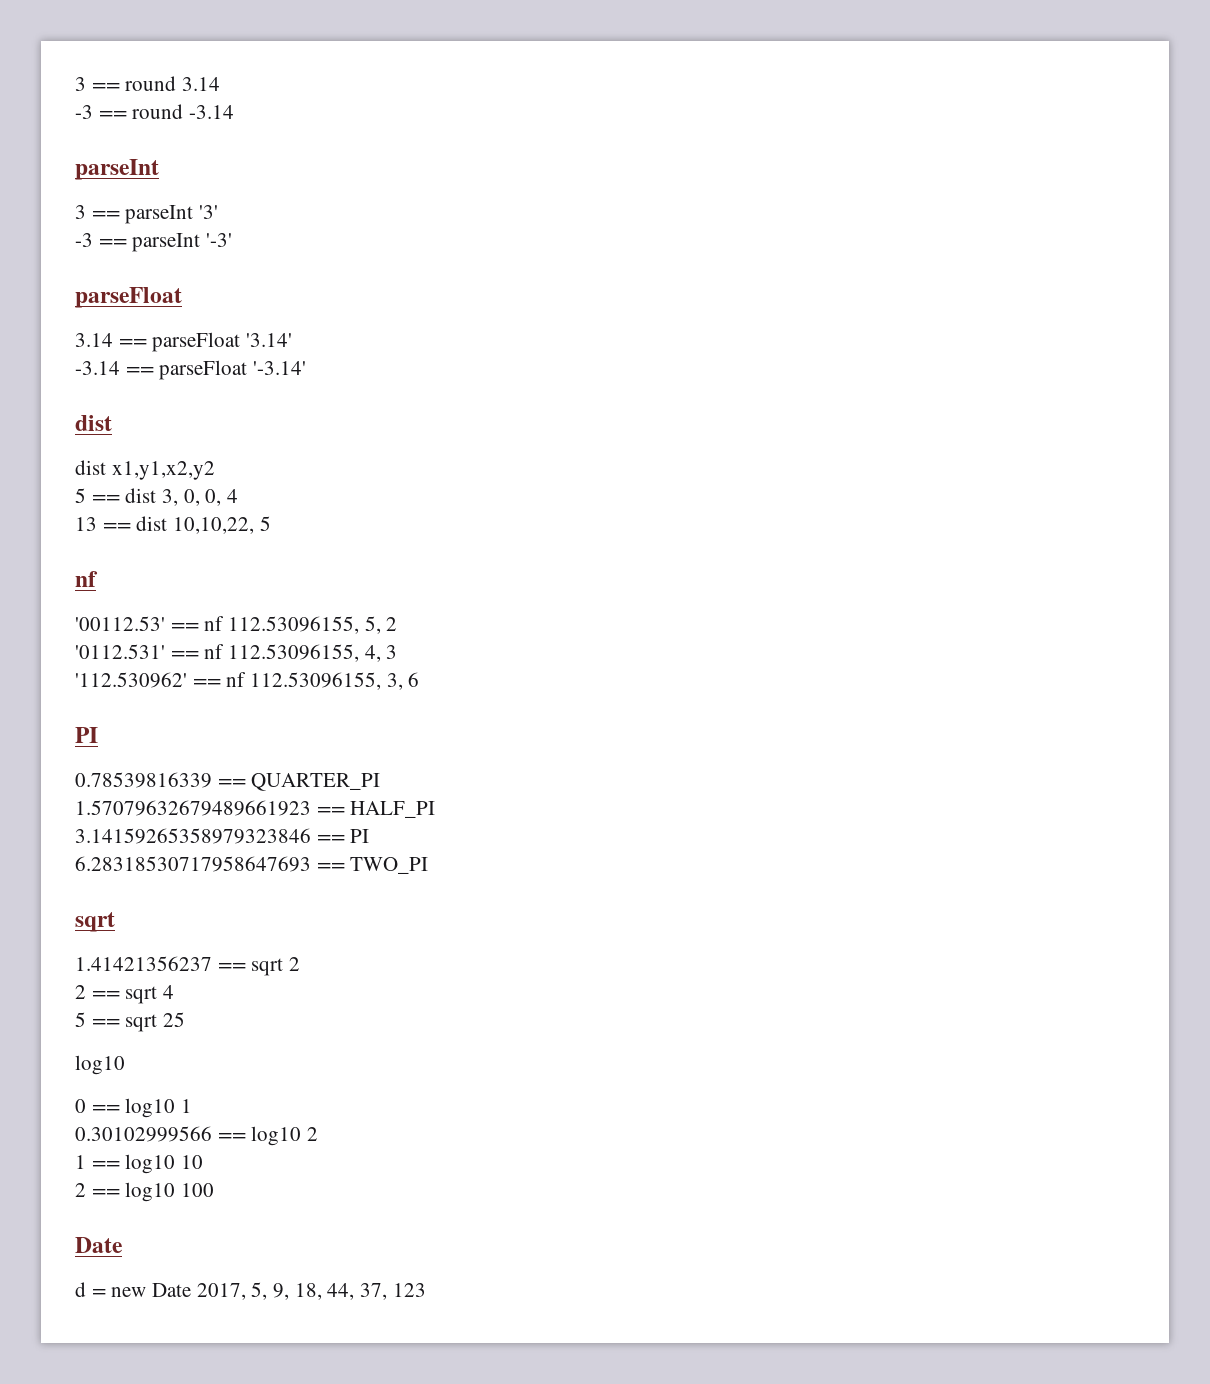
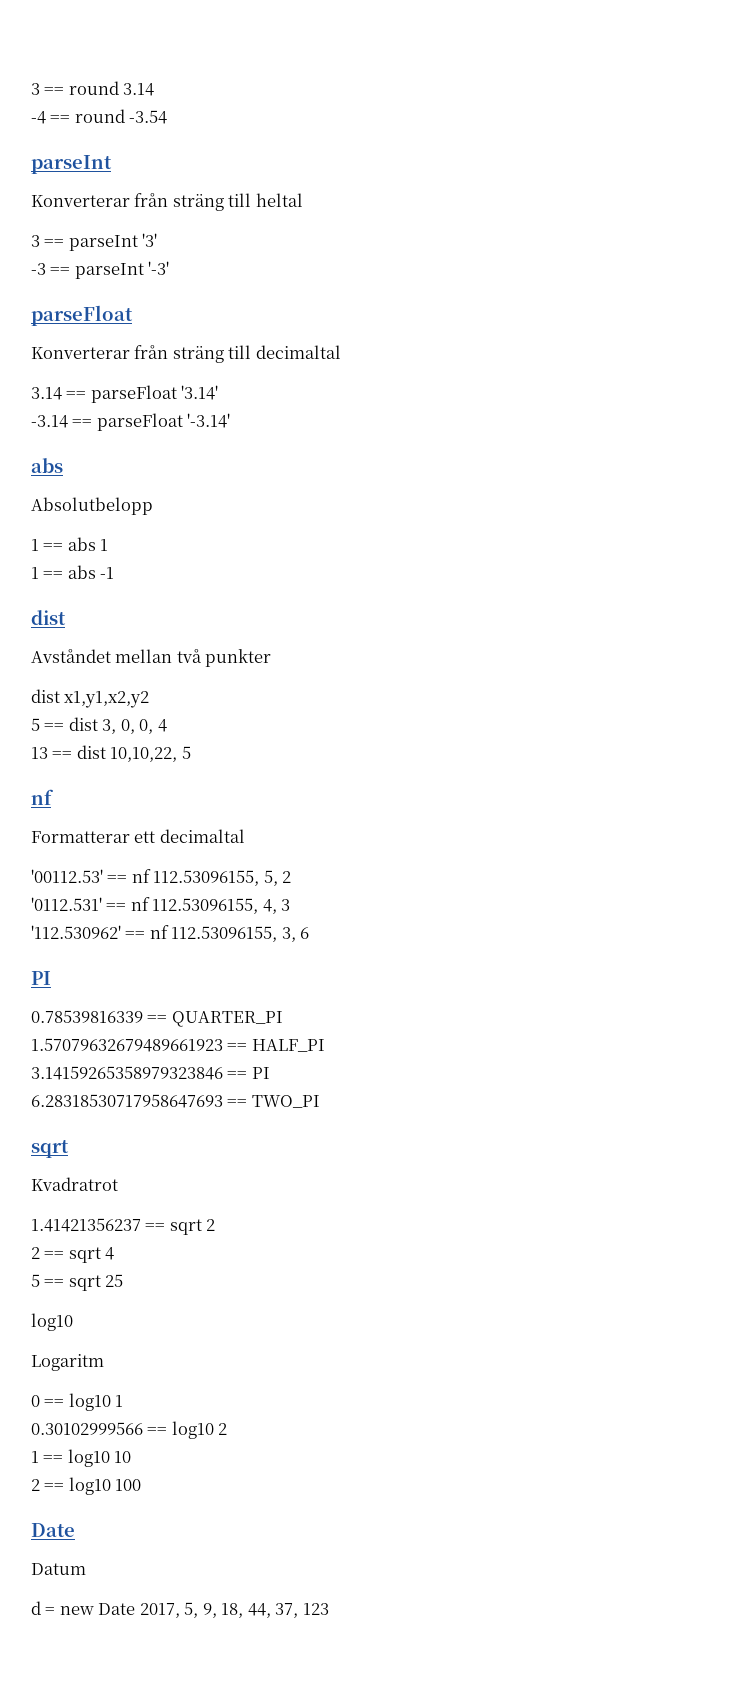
- -3 == round -3.14
+ -4 == round -3.54
  parseInt
+ Konverterar från sträng till heltal
+ Konverterar från sträng till decimaltal
  -3.14 == parseFloat '-3.14'
+ abs
+ Absolutbelopp
+ 1 == abs 1
+ 1 == abs -1
  dist
+ Avståndet mellan två punkter
+ Formatterar ett decimaltal
+ Kvadratrot
+ Logaritm
+ Datum

